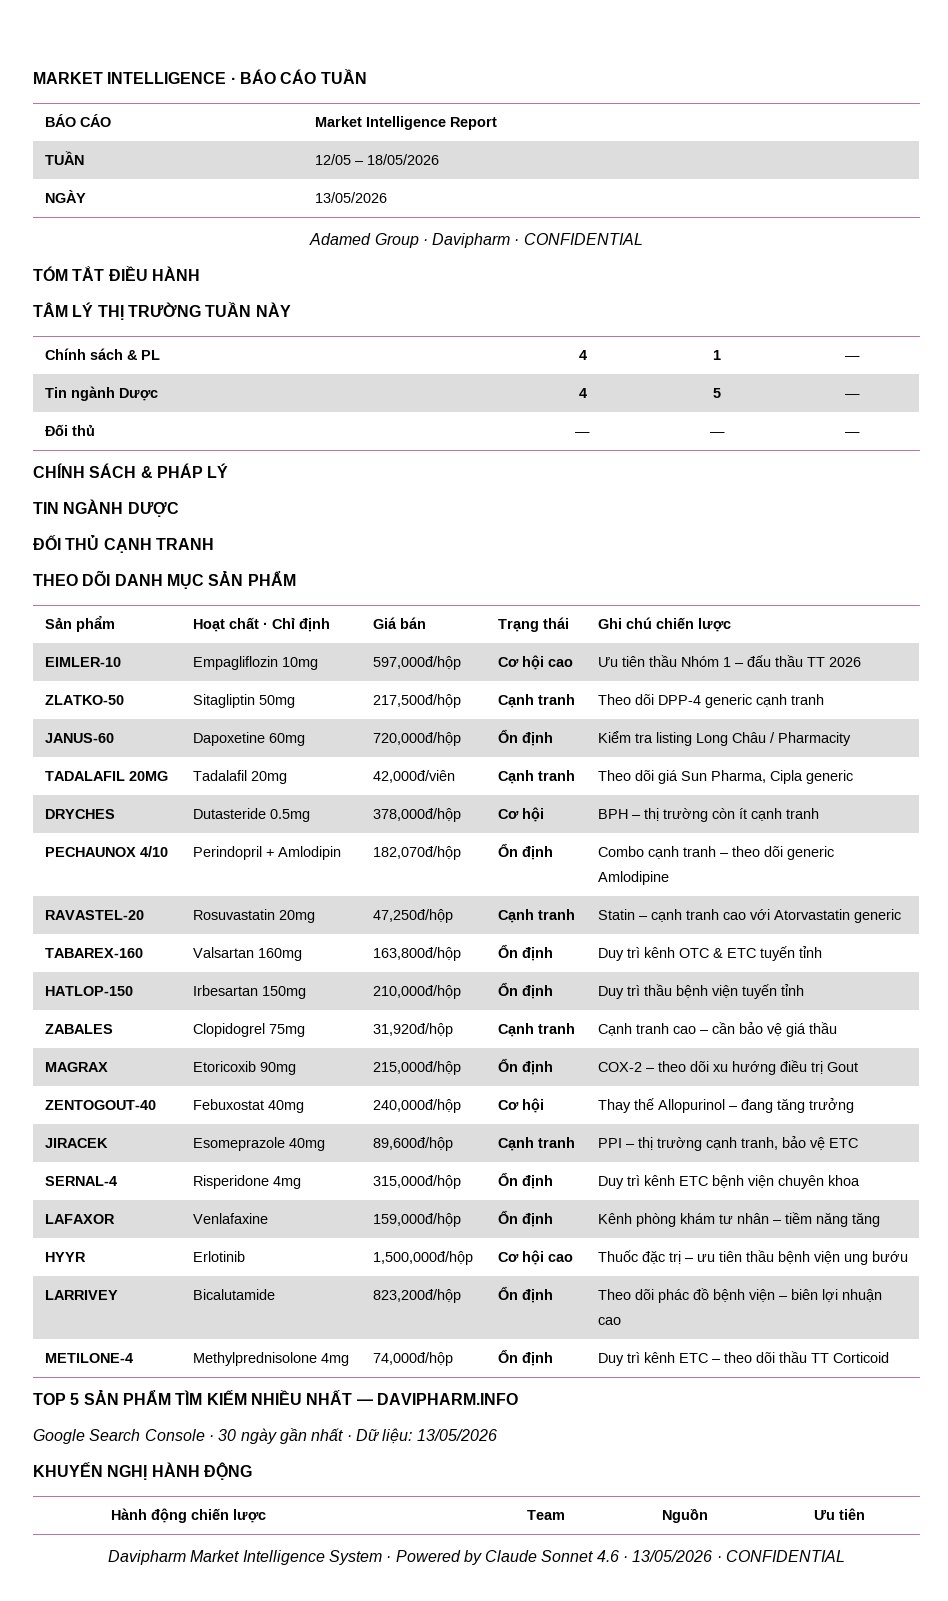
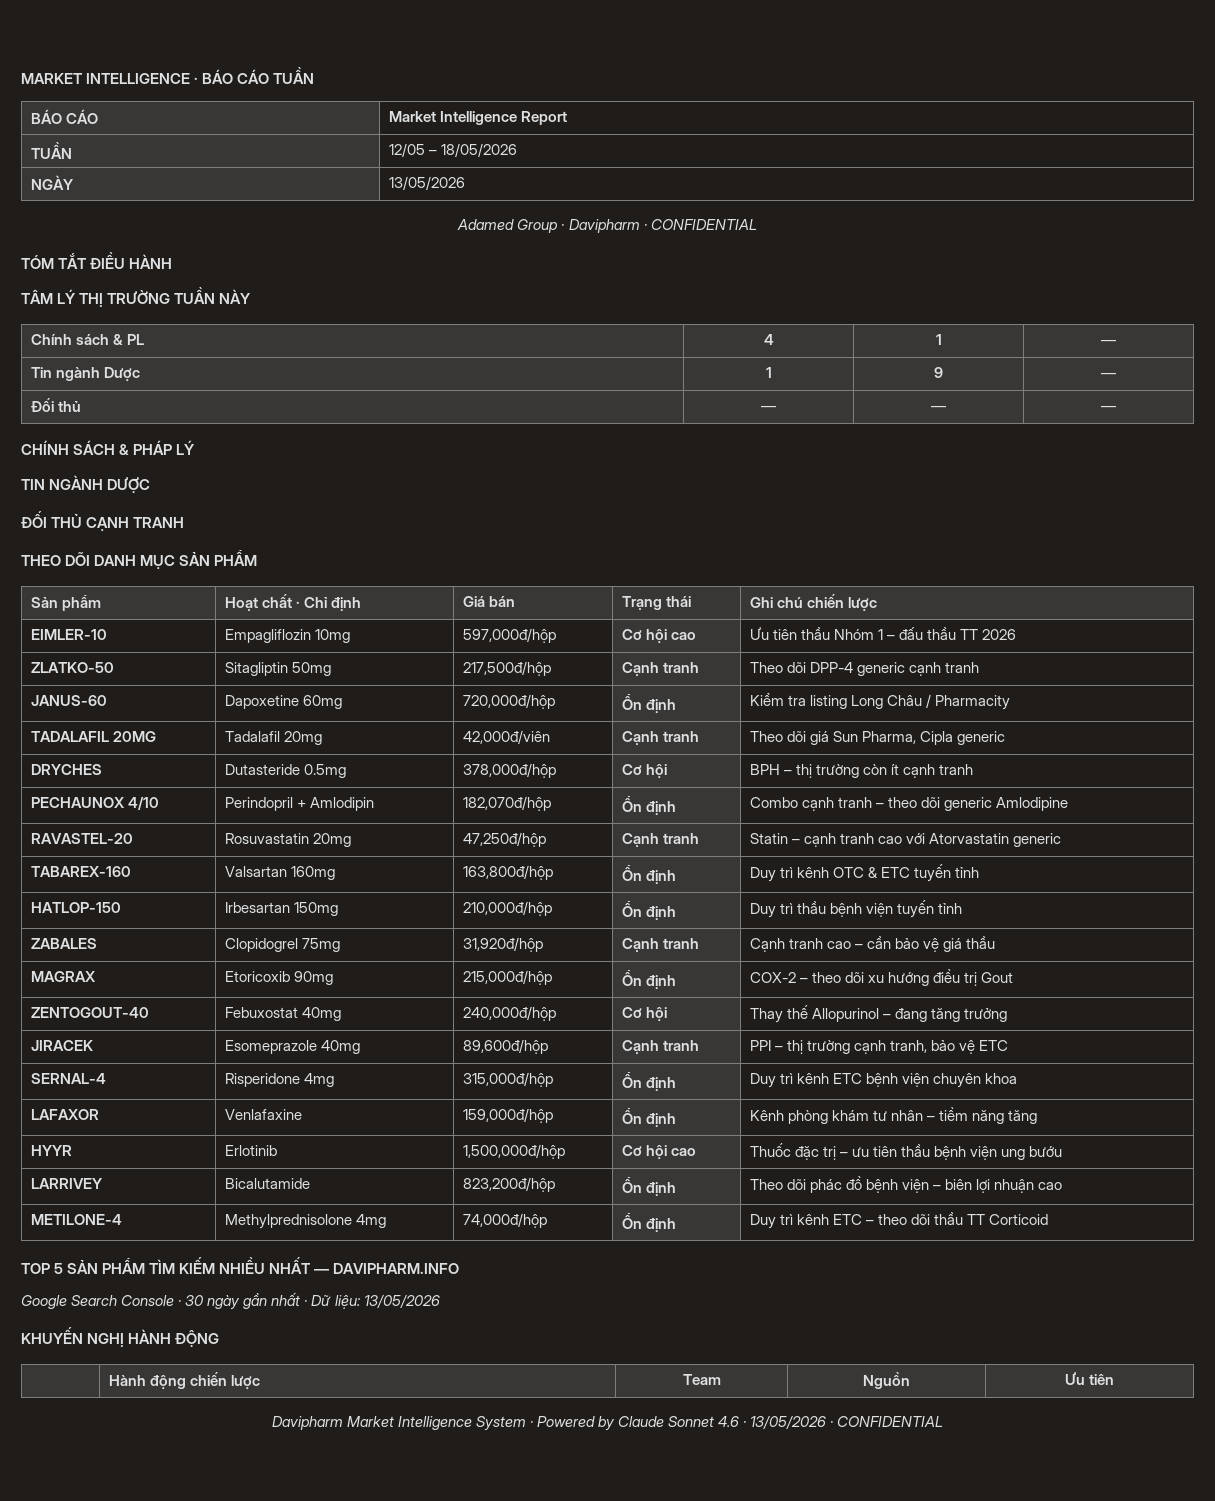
- Tin ngành Dược | 4 | 5 | —
+ Tin ngành Dược | 1 | 9 | —

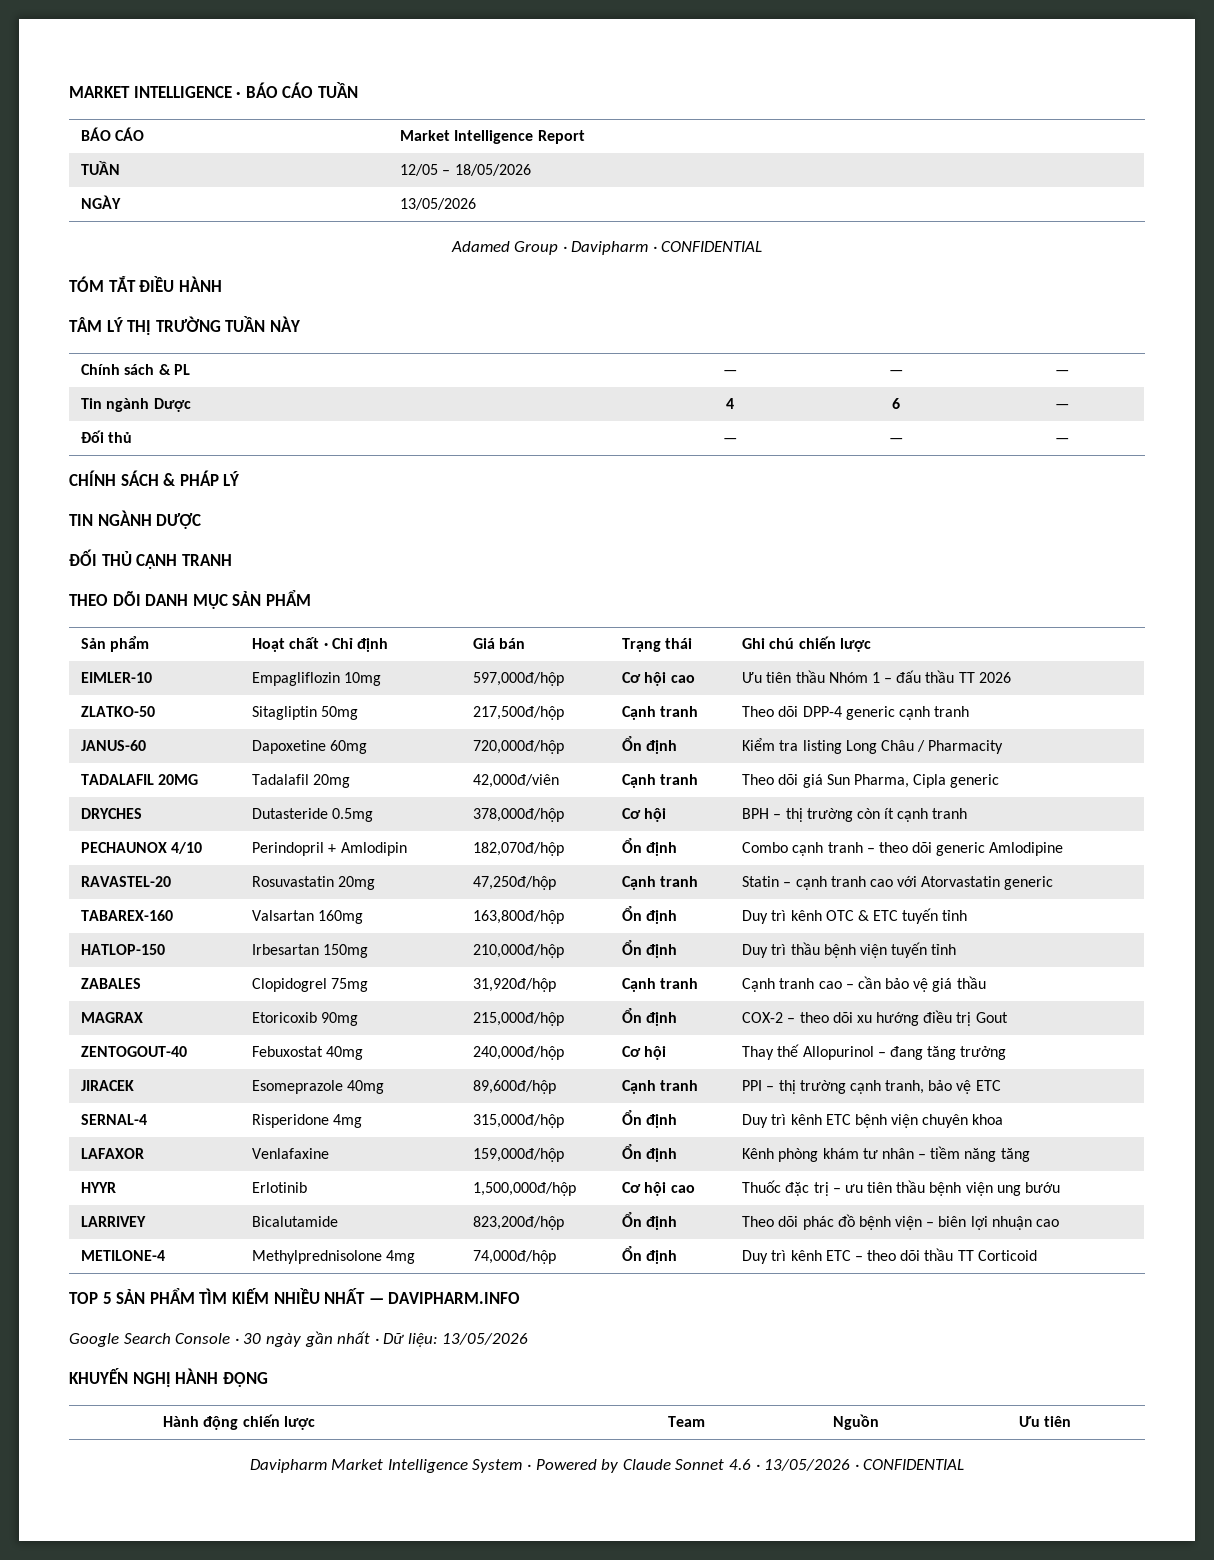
- Chính sách & PL | 4 | 1 | —
+ Chính sách & PL | — | — | —
- Tin ngành Dược | 1 | 9 | —
+ Tin ngành Dược | 4 | 6 | —

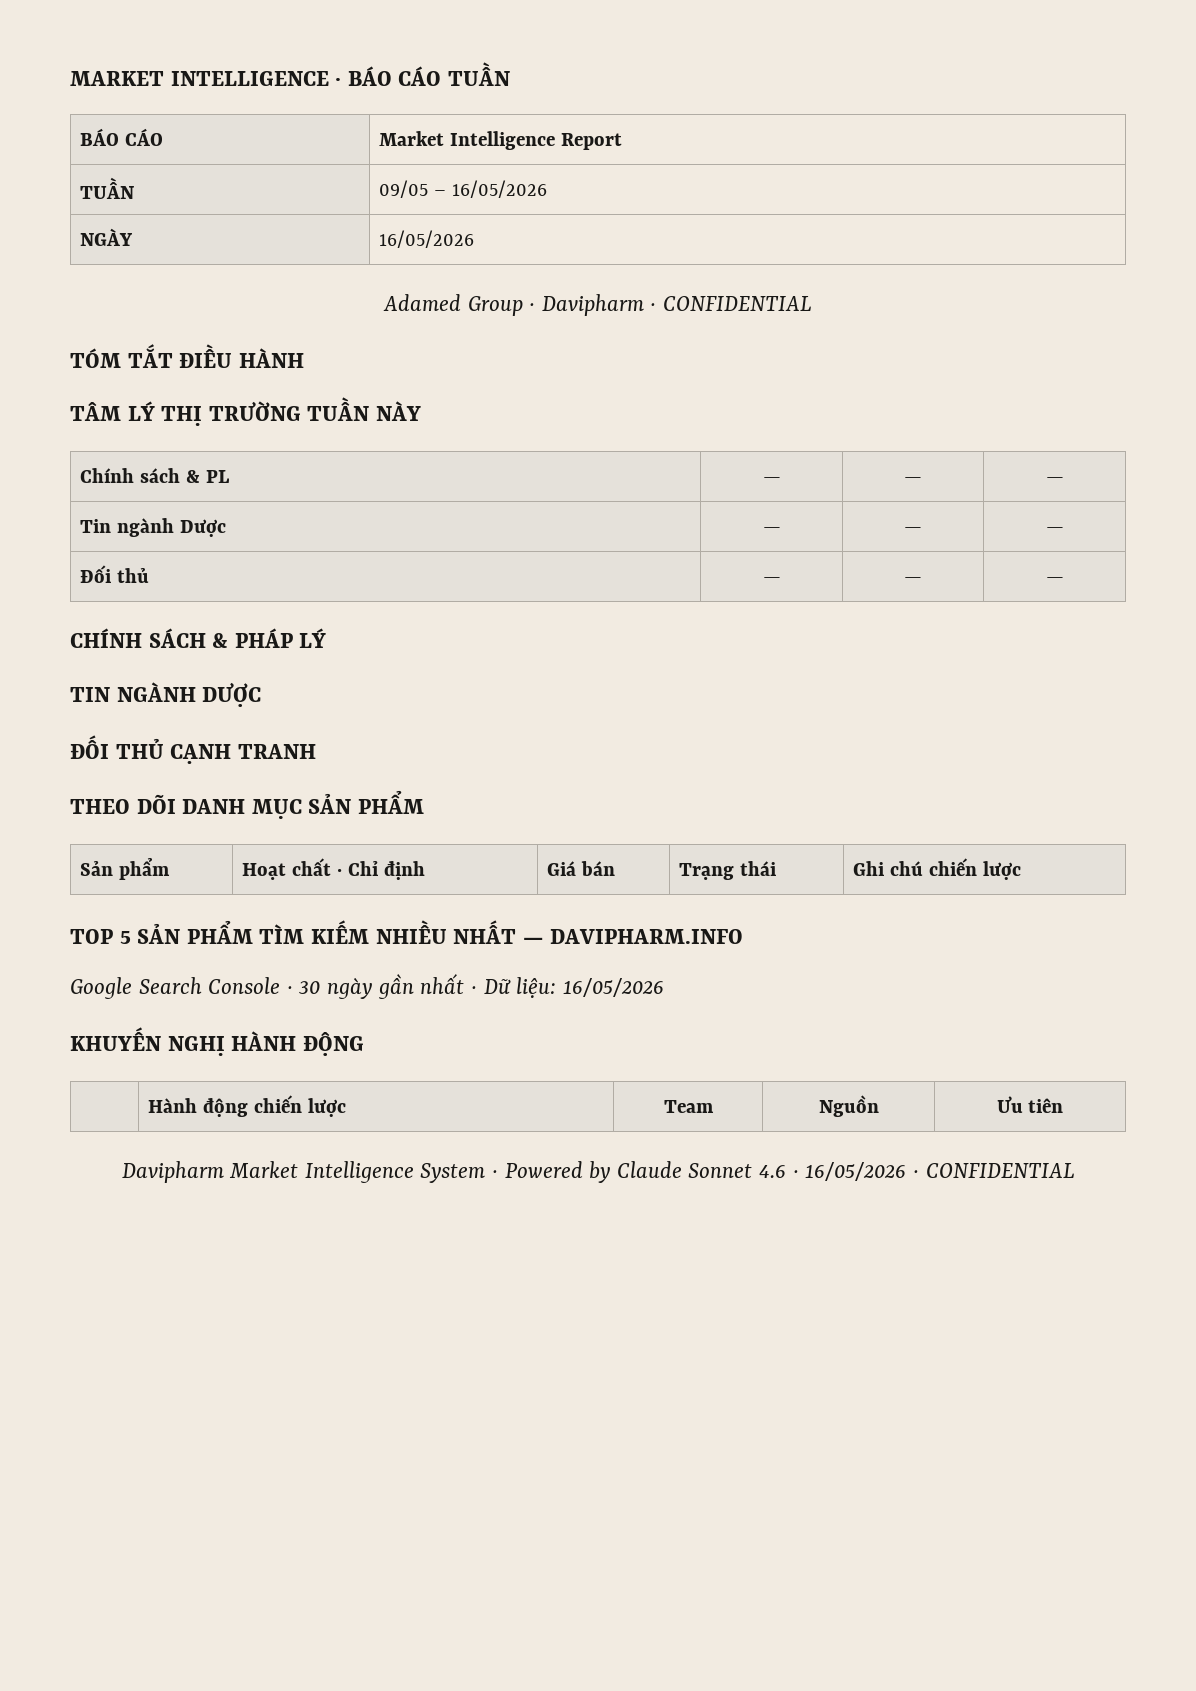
- TUẦN | 12/05 – 18/05/2026
+ TUẦN | 09/05 – 16/05/2026
- NGÀY | 13/05/2026
+ NGÀY | 16/05/2026
- Tin ngành Dược | 4 | 6 | —
+ Tin ngành Dược | — | — | —
- EIMLER-10 | Empagliflozin 10mg | 597,000đ/hộp | Cơ hội cao | Ưu tiên thầu Nhóm 1 – đấu thầu TT 2026
- ZLATKO-50 | Sitagliptin 50mg | 217,500đ/hộp | Cạnh tranh | Theo dõi DPP-4 generic cạnh tranh
- JANUS-60 | Dapoxetine 60mg | 720,000đ/hộp | Ổn định | Kiểm tra listing Long Châu / Pharmacity
- TADALAFIL 20MG | Tadalafil 20mg | 42,000đ/viên | Cạnh tranh | Theo dõi giá Sun Pharma, Cipla generic
- DRYCHES | Dutasteride 0.5mg | 378,000đ/hộp | Cơ hội | BPH – thị trường còn ít cạnh tranh
- PECHAUNOX 4/10 | Perindopril + Amlodipin | 182,070đ/hộp | Ổn định | Combo cạnh tranh – theo dõi generic Amlodipine
- RAVASTEL-20 | Rosuvastatin 20mg | 47,250đ/hộp | Cạnh tranh | Statin – cạnh tranh cao với Atorvastatin generic
- TABAREX-160 | Valsartan 160mg | 163,800đ/hộp | Ổn định | Duy trì kênh OTC & ETC tuyến tỉnh
- HATLOP-150 | Irbesartan 150mg | 210,000đ/hộp | Ổn định | Duy trì thầu bệnh viện tuyến tỉnh
- ZABALES | Clopidogrel 75mg | 31,920đ/hộp | Cạnh tranh | Cạnh tranh cao – cần bảo vệ giá thầu
- MAGRAX | Etoricoxib 90mg | 215,000đ/hộp | Ổn định | COX-2 – theo dõi xu hướng điều trị Gout
- ZENTOGOUT-40 | Febuxostat 40mg | 240,000đ/hộp | Cơ hội | Thay thế Allopurinol – đang tăng trưởng
- JIRACEK | Esomeprazole 40mg | 89,600đ/hộp | Cạnh tranh | PPI – thị trường cạnh tranh, bảo vệ ETC
- SERNAL-4 | Risperidone 4mg | 315,000đ/hộp | Ổn định | Duy trì kênh ETC bệnh viện chuyên khoa
- LAFAXOR | Venlafaxine | 159,000đ/hộp | Ổn định | Kênh phòng khám tư nhân – tiềm năng tăng
- HYYR | Erlotinib | 1,500,000đ/hộp | Cơ hội cao | Thuốc đặc trị – ưu tiên thầu bệnh viện ung bướu
- LARRIVEY | Bicalutamide | 823,200đ/hộp | Ổn định | Theo dõi phác đồ bệnh viện – biên lợi nhuận cao
- METILONE-4 | Methylprednisolone 4mg | 74,000đ/hộp | Ổn định | Duy trì kênh ETC – theo dõi thầu TT Corticoid
- Google Search Console · 30 ngày gần nhất · Dữ liệu: 13/05/2026
+ Google Search Console · 30 ngày gần nhất · Dữ liệu: 16/05/2026
- Davipharm Market Intelligence System · Powered by Claude Sonnet 4.6 · 13/05/2026 · CONFIDENTIAL
+ Davipharm Market Intelligence System · Powered by Claude Sonnet 4.6 · 16/05/2026 · CONFIDENTIAL

